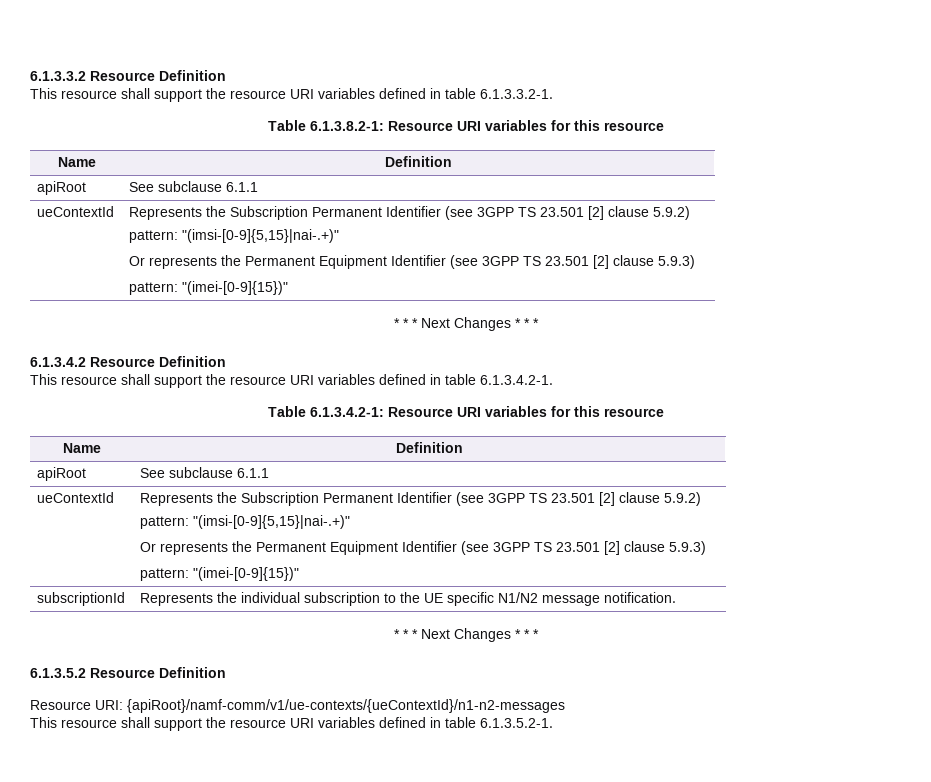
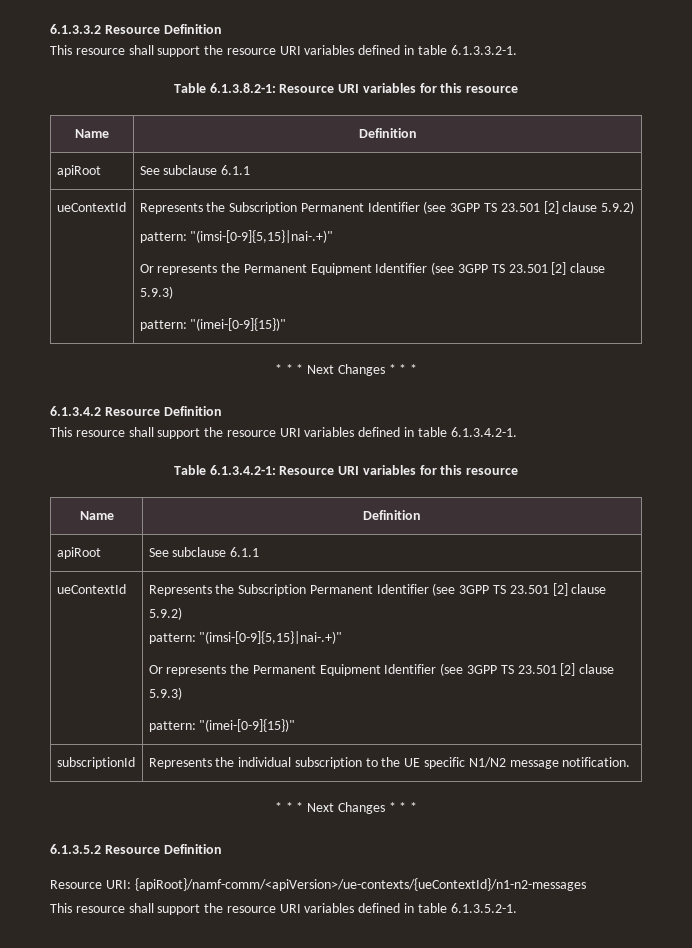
- Resource URI: {apiRoot}/namf-comm/v1/ue-contexts/{ueContextId}/n1-n2-messages
+ Resource URI: {apiRoot}/namf-comm/<apiVersion>/ue-contexts/{ueContextId}/n1-n2-messages

